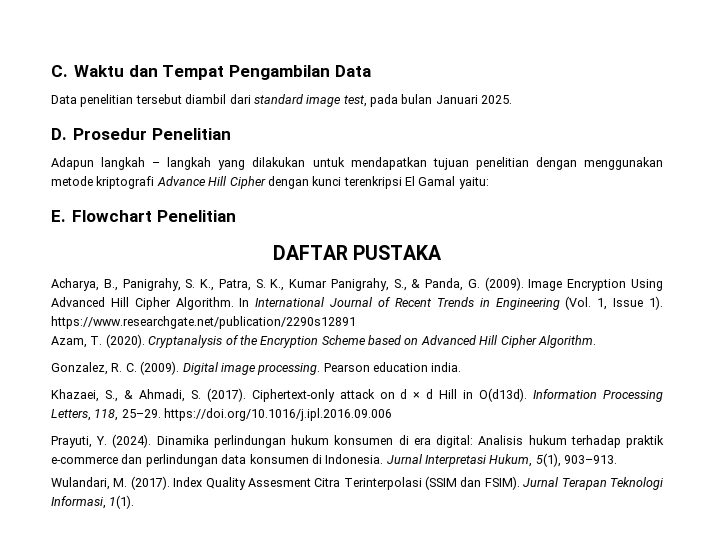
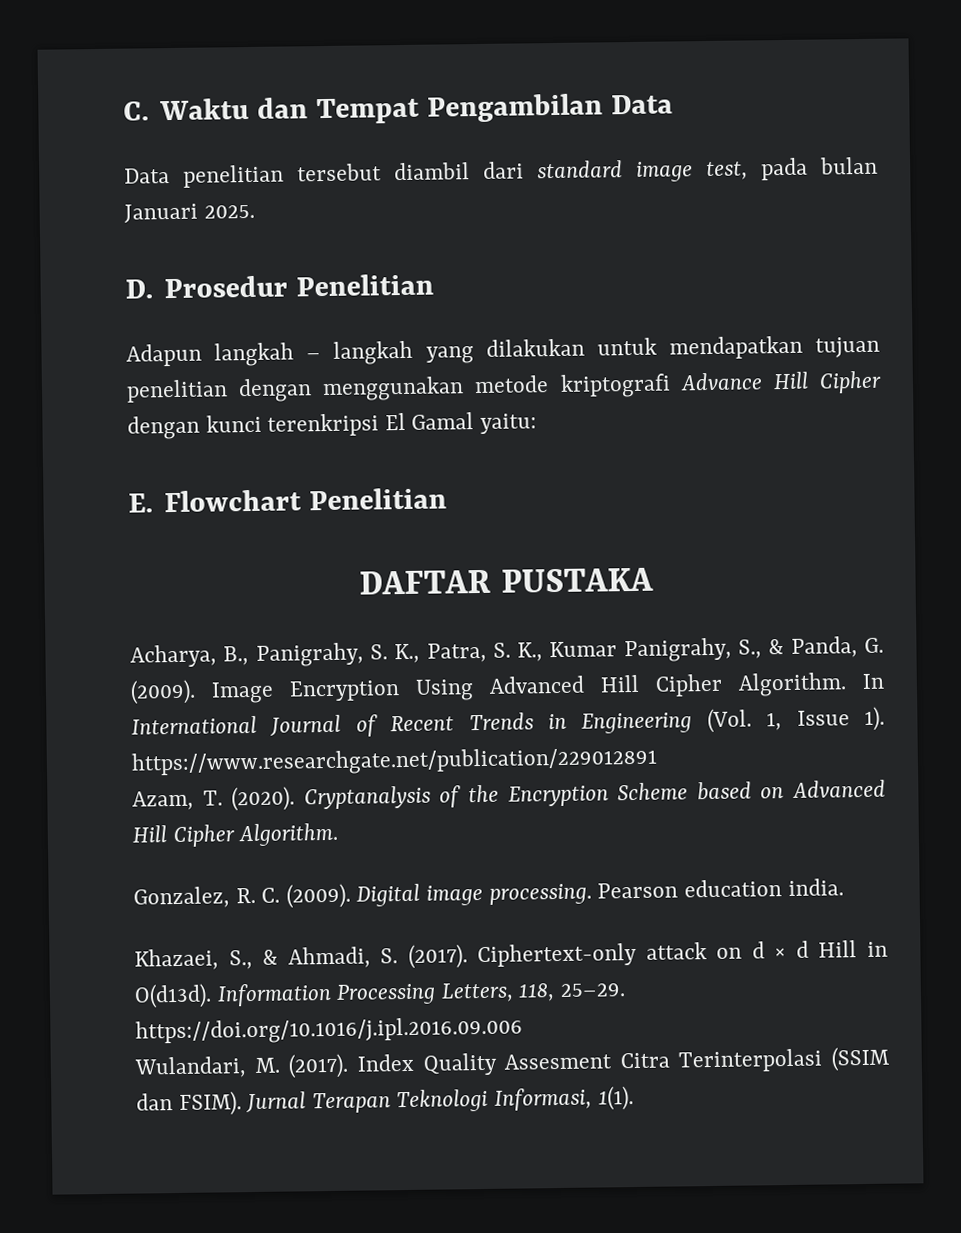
- In International Journal of Recent Trends in Engineering (Vol. 1, Issue 1). https://www.researchgate.net/publication/2290s12891
+ In International Journal of Recent Trends in Engineering (Vol. 1, Issue 1). https://www.researchgate.net/publication/229012891
- Prayuti, Y. (2024). Dinamika perlindungan hukum konsumen di era digital: Analisis hukum terhadap praktik e-commerce dan perlindungan data konsumen di Indonesia. Jurnal Interpretasi Hukum, 5(1), 903–913.

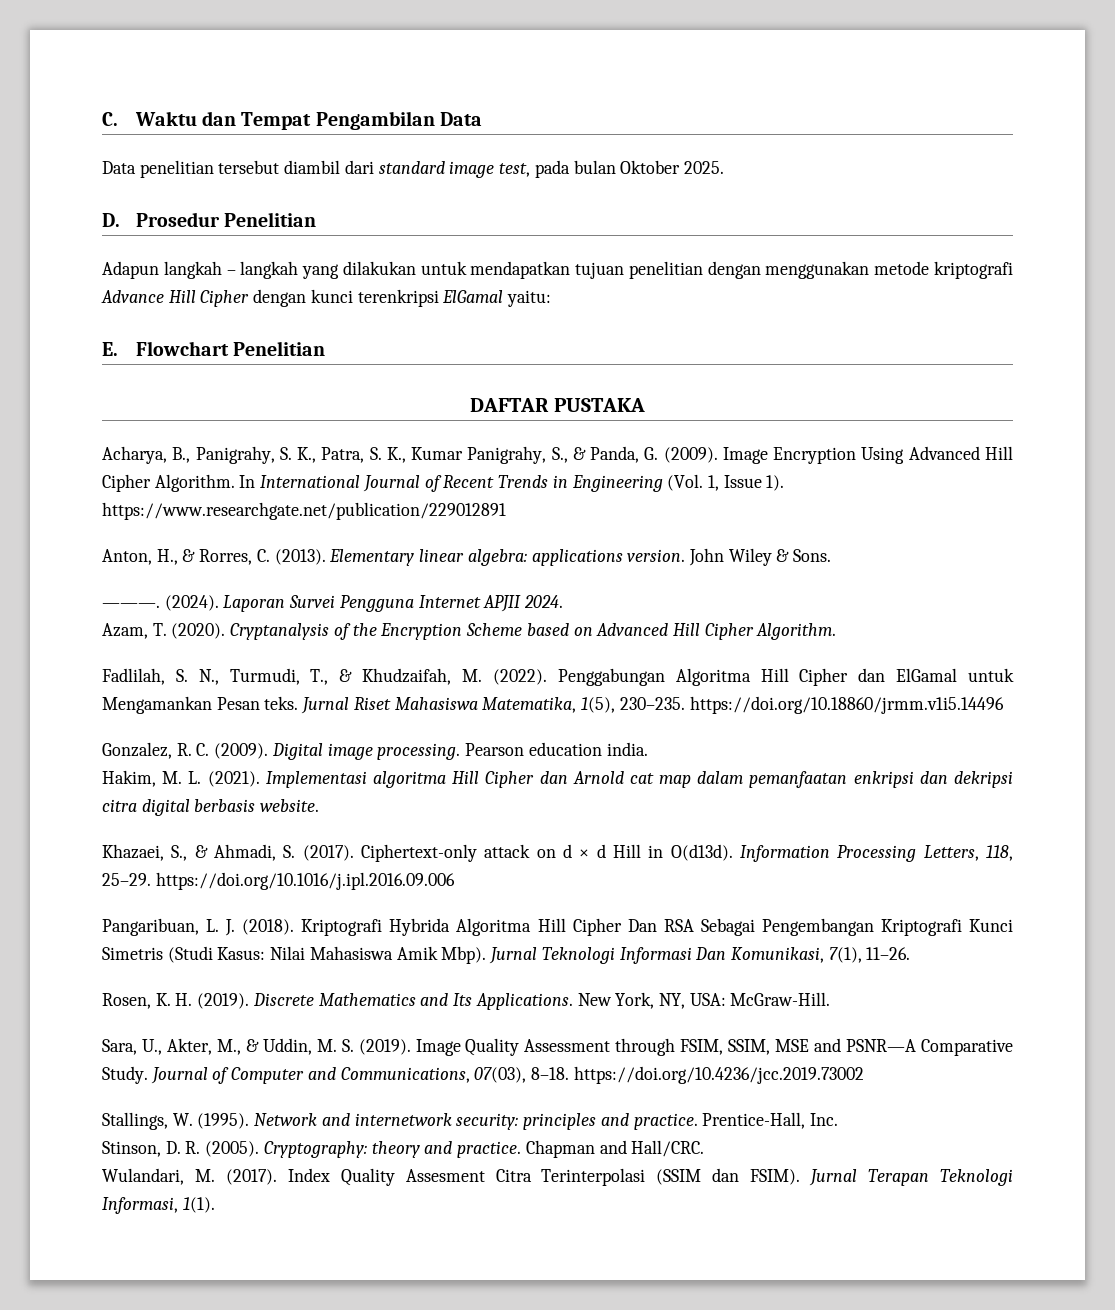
- Data penelitian tersebut diambil dari standard image test, pada bulan Januari 2025.
+ Data penelitian tersebut diambil dari standard image test, pada bulan Oktober 2025.
- Adapun langkah – langkah yang dilakukan untuk mendapatkan tujuan penelitian dengan menggunakan metode kriptografi Advance Hill Cipher dengan kunci terenkripsi El Gamal yaitu:
+ Adapun langkah – langkah yang dilakukan untuk mendapatkan tujuan penelitian dengan menggunakan metode kriptografi Advance Hill Cipher dengan kunci terenkripsi ElGamal yaitu:
+ Anton, H., & Rorres, C. (2013). Elementary linear algebra: applications version. John Wiley & Sons.
+ ———. (2024). Laporan Survei Pengguna Internet APJII 2024.
+ Fadlilah, S. N., Turmudi, T., & Khudzaifah, M. (2022). Penggabungan Algoritma Hill Cipher dan ElGamal untuk Mengamankan Pesan teks. Jurnal Riset Mahasiswa Matematika, 1(5), 230–235. https://doi.org/10.18860/jrmm.v1i5.14496
+ Hakim, M. L. (2021). Implementasi algoritma Hill Cipher dan Arnold cat map dalam pemanfaatan enkripsi dan dekripsi citra digital berbasis website.
+ Pangaribuan, L. J. (2018). Kriptografi Hybrida Algoritma Hill Cipher Dan RSA Sebagai Pengembangan Kriptografi Kunci Simetris (Studi Kasus: Nilai Mahasiswa Amik Mbp). Jurnal Teknologi Informasi Dan Komunikasi, 7(1), 11–26.
+ Rosen, K. H. (2019). Discrete Mathematics and Its Applications. New York, NY, USA: McGraw-Hill.
+ Sara, U., Akter, M., & Uddin, M. S. (2019). Image Quality Assessment through FSIM, SSIM, MSE and PSNR—A Comparative Study. Journal of Computer and Communications, 07(03), 8–18. https://doi.org/10.4236/jcc.2019.73002
+ Stallings, W. (1995). Network and internetwork security: principles and practice. Prentice-Hall, Inc.
+ Stinson, D. R. (2005). Cryptography: theory and practice. Chapman and Hall/CRC.

